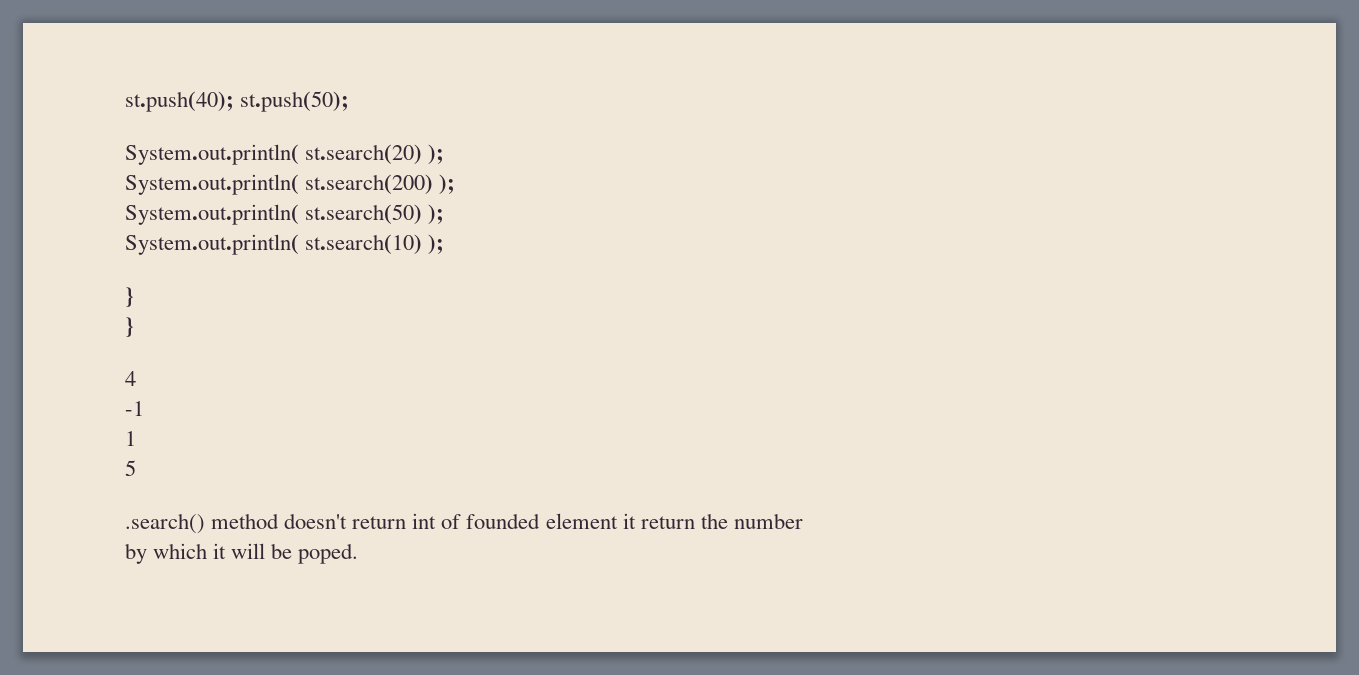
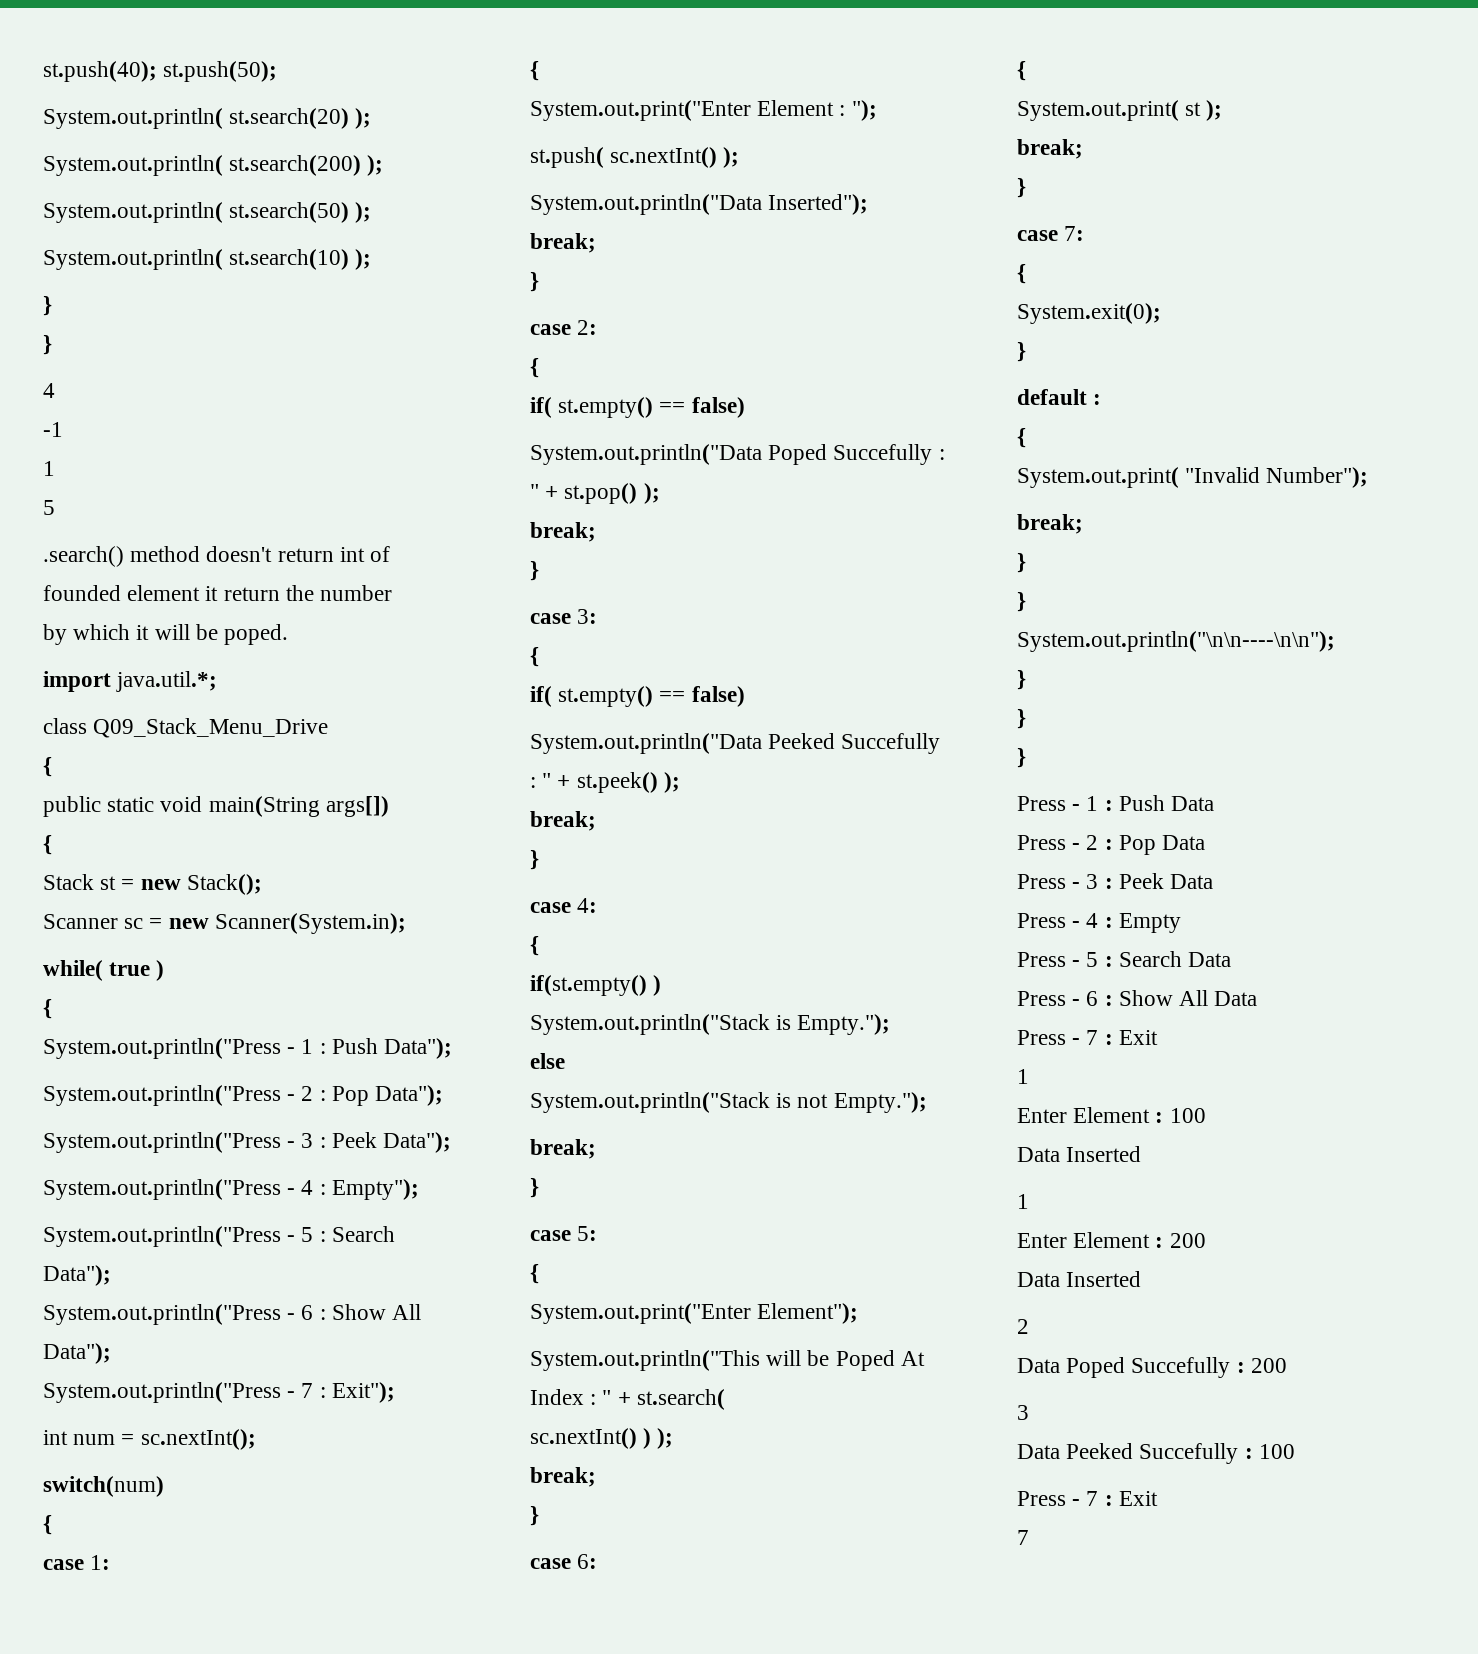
+ import java.util.*;
+ class Q09_Stack_Menu_Drive
+ {
+ public static void main(String args[])
+ {
+ Stack st = new Stack();
+ Scanner sc = new Scanner(System.in);
+ while( true )
+ {
+ System.out.println("Press - 1 : Push Data");
+ System.out.println("Press - 2 : Pop Data");
+ System.out.println("Press - 3 : Peek Data");
+ System.out.println("Press - 4 : Empty");
+ System.out.println("Press - 5 : Search Data");
+ System.out.println("Press - 6 : Show All Data");
+ System.out.println("Press - 7 : Exit");
+ int num = sc.nextInt();
+ switch(num)
+ {
+ case 1:
+ {
+ System.out.print("Enter Element : ");
+ st.push( sc.nextInt() );
+ System.out.println("Data Inserted");
+ break;
+ }
+ case 2:
+ {
+ if( st.empty() == false)
+ System.out.println("Data Poped Succefully : " + st.pop() );
+ break;
+ }
+ case 3:
+ {
+ if( st.empty() == false)
+ System.out.println("Data Peeked Succefully : " + st.peek() );
+ break;
+ }
+ case 4:
+ {
+ if(st.empty() )
+ System.out.println("Stack is Empty.");
+ else
+ System.out.println("Stack is not Empty.");
+ break;
+ }
+ case 5:
+ {
+ System.out.print("Enter Element");
+ System.out.println("This will be Poped At Index : " + st.search(
+ sc.nextInt() ) );
+ break;
+ }
+ case 6:
+ {
+ System.out.print( st );
+ break;
+ }
+ case 7:
+ {
+ System.exit(0);
+ }
+ default :
+ {
+ System.out.print( "Invalid Number");
+ break;
+ }
+ }
+ System.out.println("\n\n----\n\n");
+ }
+ }
+ }
+ Press - 1 : Push Data
+ Press - 2 : Pop Data
+ Press - 3 : Peek Data
+ Press - 4 : Empty
+ Press - 5 : Search Data
+ Press - 6 : Show All Data
+ Press - 7 : Exit
+ 1
+ Enter Element : 100
+ Data Inserted
+ 1
+ Enter Element : 200
+ Data Inserted
+ 2
+ Data Poped Succefully : 200
+ 3
+ Data Peeked Succefully : 100
+ Press - 7 : Exit
+ 7

